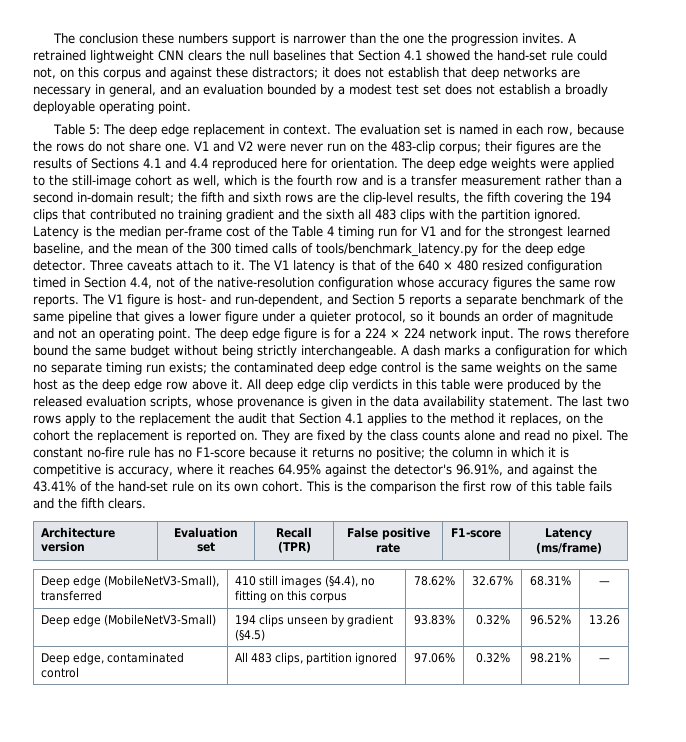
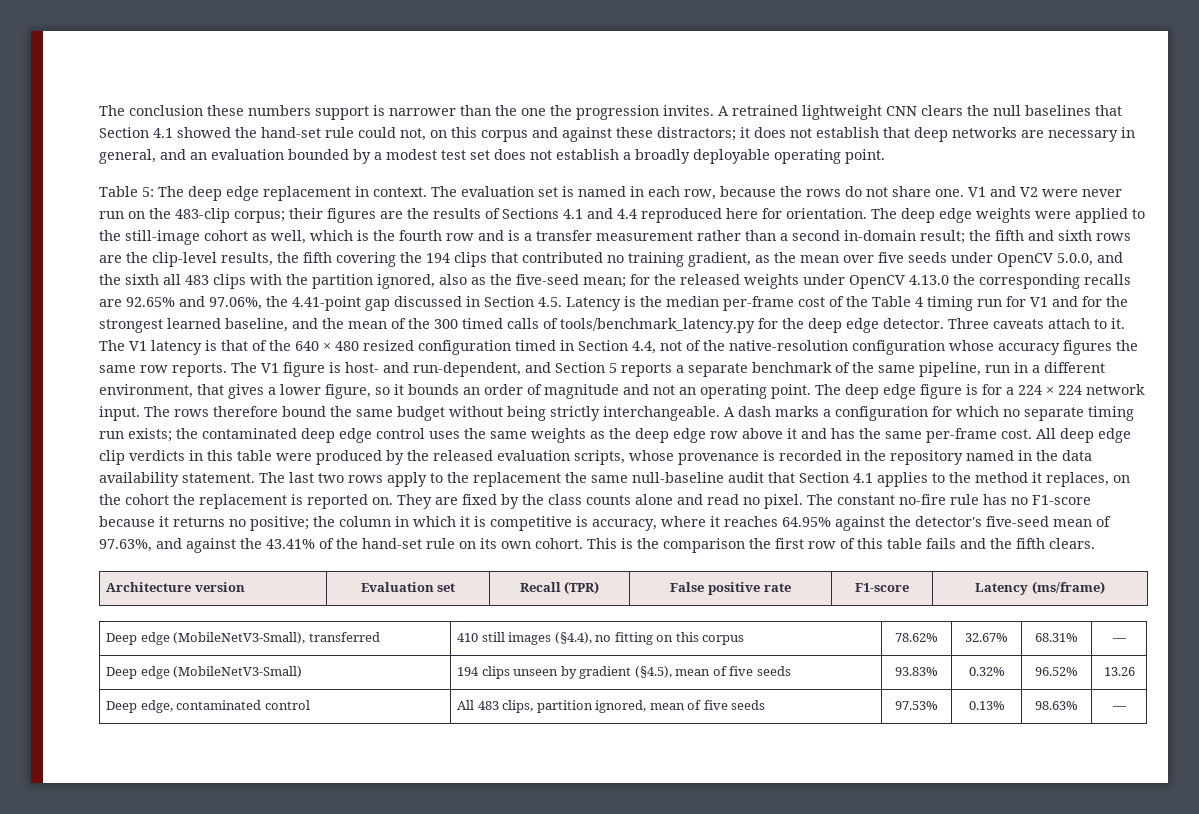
- the fifth and sixth rows are the clip-level results, the fifth covering the 194 clips that contributed no training gradient and the sixth all 483 clips with the partition ignored. Latency is the median per-frame cost of the Table 4 timing run for V1 and for the strongest learned baseline, and the mean of the 300 timed calls of tools/benchmark_latency.py for the deep edge detector.
+ the fifth and sixth rows are the clip-level results, the fifth covering the 194 clips that contributed no training gradient, as the mean over five seeds under OpenCV 5.0.0, and the sixth all 483 clips with the partition ignored, also as the five-seed mean; for the released weights under OpenCV 4.13.0 the corresponding recalls are 92.65% and 97.06%, the 4.41-point gap discussed in Section 4.5. Latency is the median per-frame cost of the Table 4 timing run for V1 and for the strongest learned baseline, and the mean of the 300 timed calls of tools/benchmark_latency.py for the deep edge detector.
- The V1 figure is host- and run-dependent, and Section 5 reports a separate benchmark of the same pipeline that gives a lower figure under a quieter protocol, so it bounds an order of magnitude and not an operating point.
+ The V1 figure is host- and run-dependent, and Section 5 reports a separate benchmark of the same pipeline, run in a different environment, that gives a lower figure, so it bounds an order of magnitude and not an operating point.
- A dash marks a configuration for which no separate timing run exists; the contaminated deep edge control is the same weights on the same host as the deep edge row above it.
+ A dash marks a configuration for which no separate timing run exists; the contaminated deep edge control uses the same weights as the deep edge row above it and has the same per-frame cost.
- All deep edge clip verdicts in this table were produced by the released evaluation scripts, whose provenance is given in the data availability statement.
+ All deep edge clip verdicts in this table were produced by the released evaluation scripts, whose provenance is recorded in the repository named in the data availability statement.
- The last two rows apply to the replacement the audit that Section 4.1 applies to the method it replaces, on the cohort the replacement is reported on.
+ The last two rows apply to the replacement the same null-baseline audit that Section 4.1 applies to the method it replaces, on the cohort the replacement is reported on.
- The constant no-fire rule has no F1-score because it returns no positive; the column in which it is competitive is accuracy, where it reaches 64.95% against the detector's 96.91%, and against the 43.41% of the hand-set rule on its own cohort.
+ The constant no-fire rule has no F1-score because it returns no positive; the column in which it is competitive is accuracy, where it reaches 64.95% against the detector's five-seed mean of 97.63%, and against the 43.41% of the hand-set rule on its own cohort.
- Deep edge (MobileNetV3-Small) | 194 clips unseen by gradient (§4.5) | 93.83% | 0.32% | 96.52% | 13.26
+ Deep edge (MobileNetV3-Small) | 194 clips unseen by gradient (§4.5), mean of five seeds | 93.83% | 0.32% | 96.52% | 13.26
- Deep edge, contaminated control | All 483 clips, partition ignored | 97.06% | 0.32% | 98.21% | —
+ Deep edge, contaminated control | All 483 clips, partition ignored, mean of five seeds | 97.53% | 0.13% | 98.63% | —

